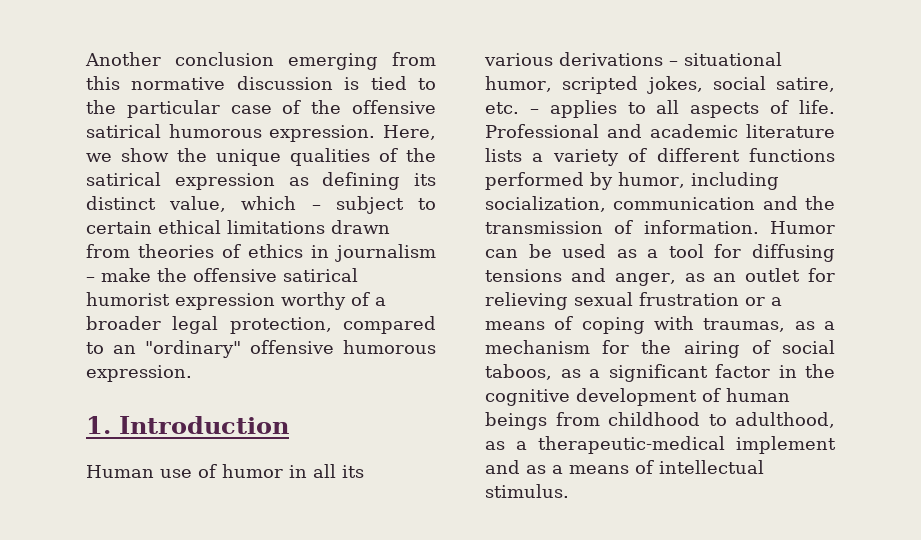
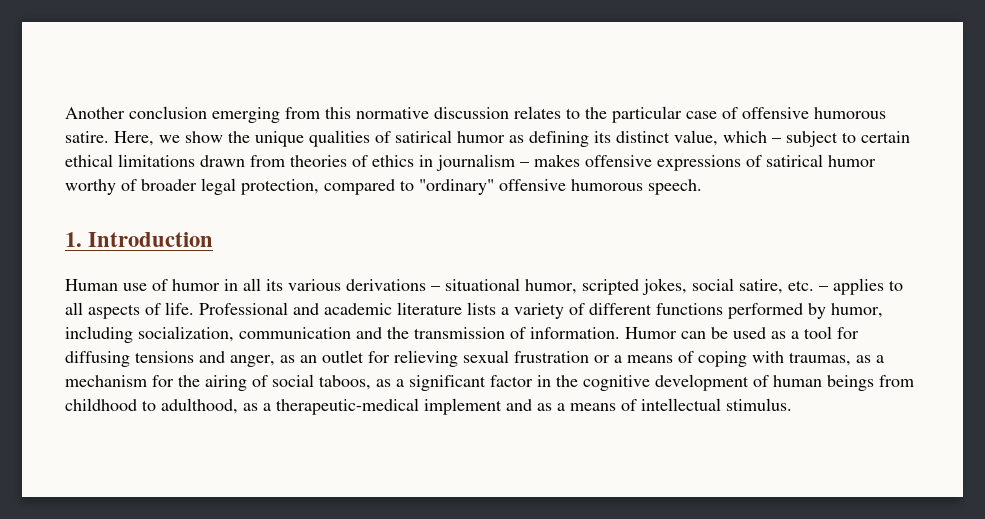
- Another conclusion emerging from this normative discussion is tied to the particular case of the offensive satirical humorous expression.
+ Another conclusion emerging from this normative discussion relates to the particular case of offensive humorous satire.
- Here, we show the unique qualities of the satirical expression as defining its distinct value, which – subject to certain ethical limitations drawn from theories of ethics in journalism – make the offensive satirical humorist expression worthy of a broader legal protection, compared to an "ordinary" offensive humorous expression.
+ Here, we show the unique qualities of satirical humor as defining its distinct value, which – subject to certain ethical limitations drawn from theories of ethics in journalism – makes offensive expressions of satirical humor worthy of broader legal protection, compared to "ordinary" offensive humorous speech.

